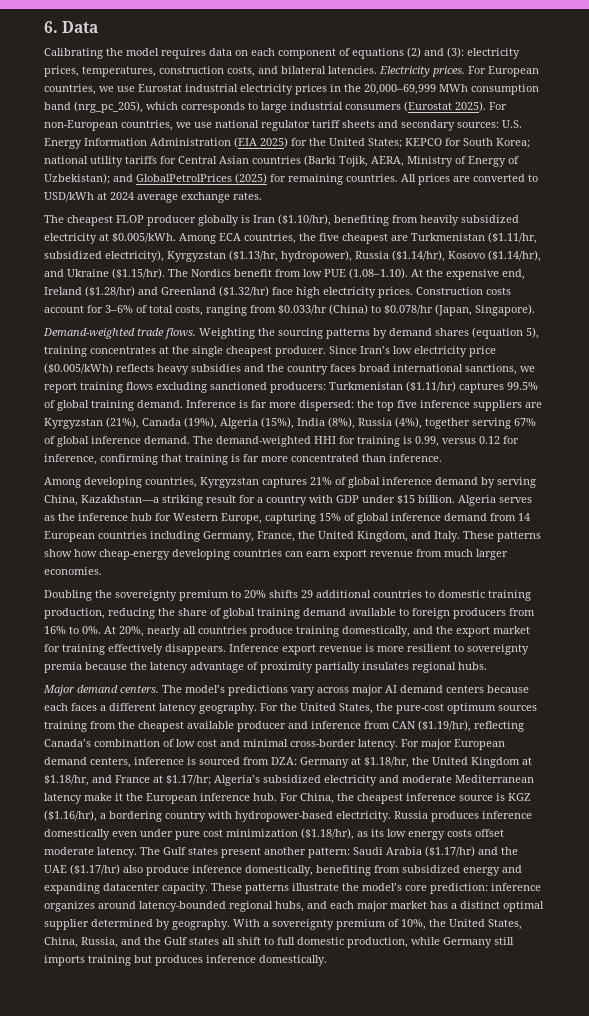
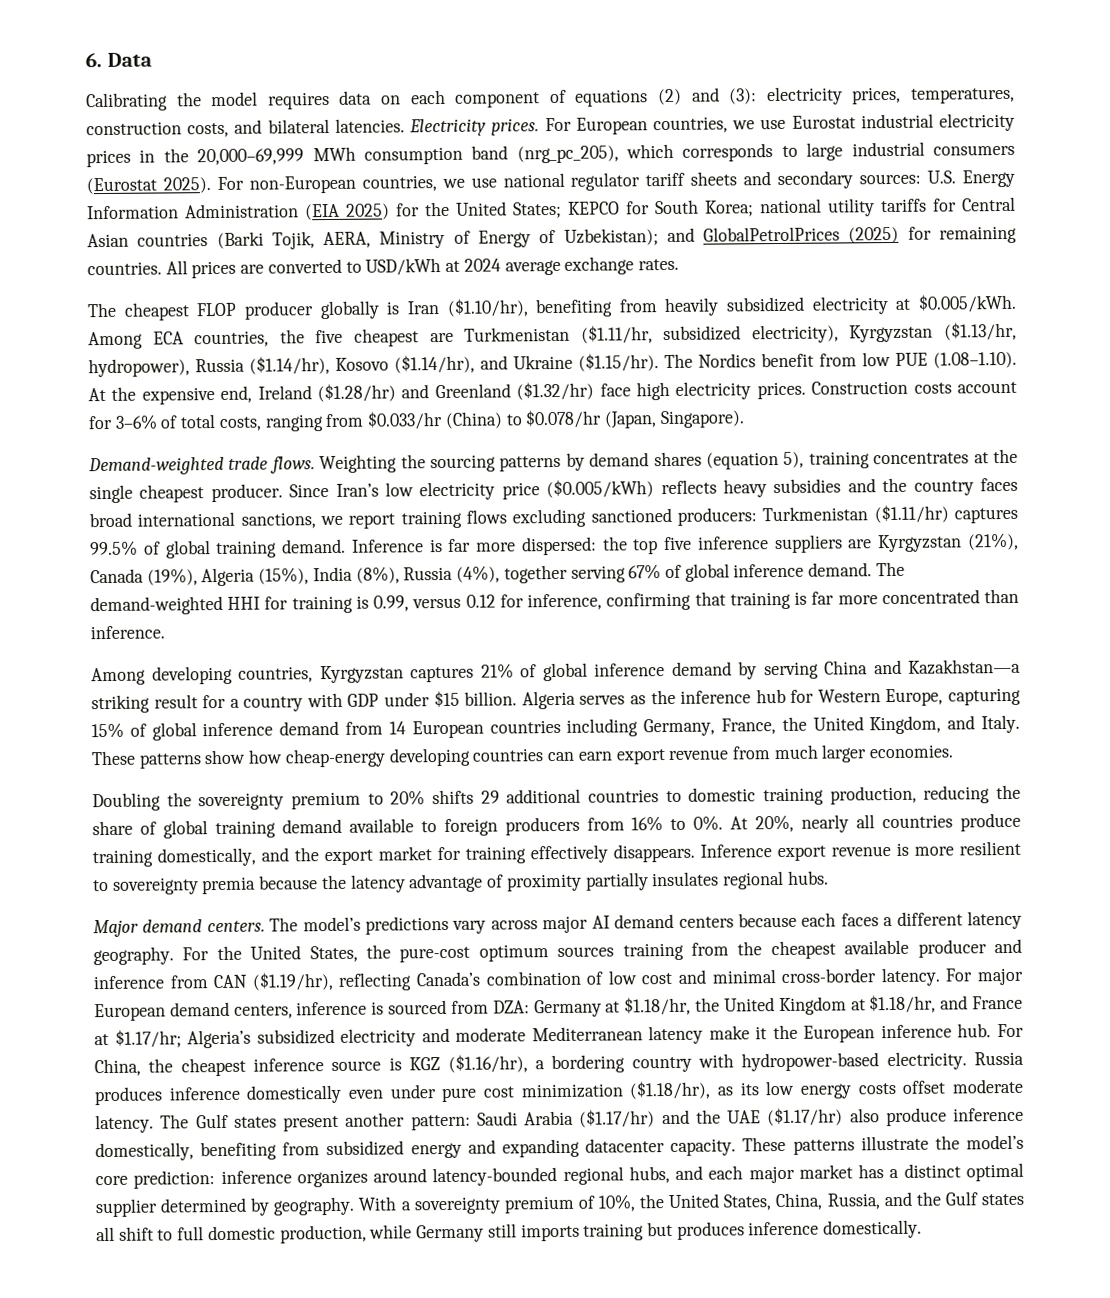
- Among developing countries, Kyrgyzstan captures 21% of global inference demand by serving China, Kazakhstan—a striking result for a country with GDP under $15 billion.
+ Among developing countries, Kyrgyzstan captures 21% of global inference demand by serving China and Kazakhstan—a striking result for a country with GDP under $15 billion.

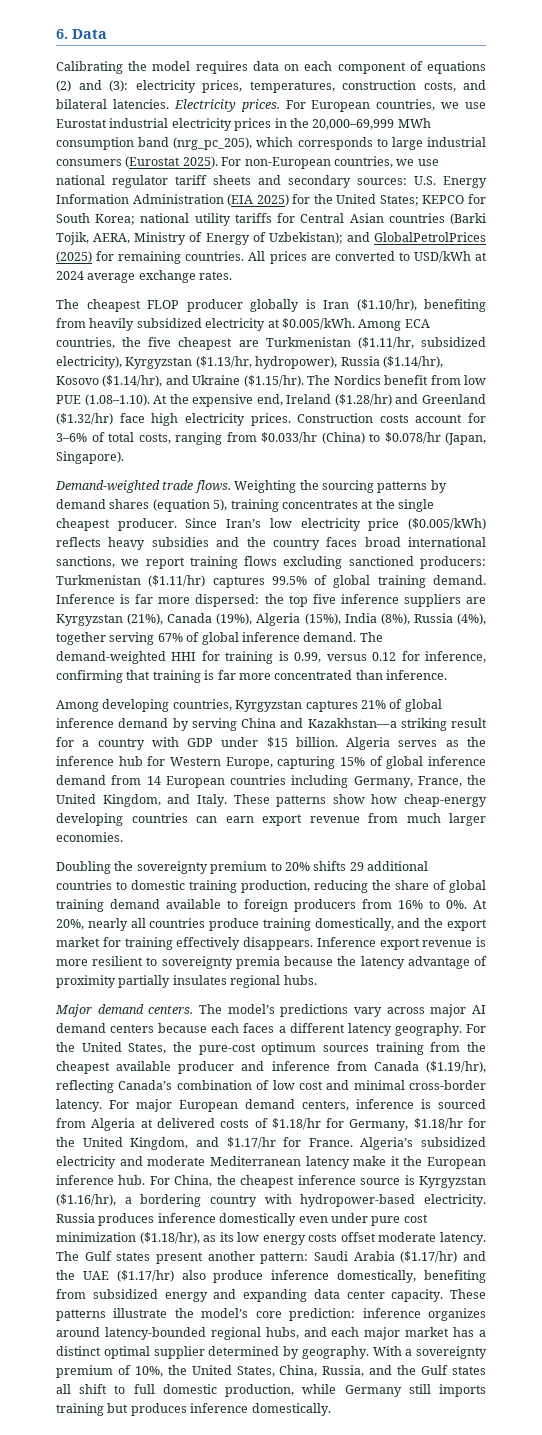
- For the United States, the pure-cost optimum sources training from the cheapest available producer and inference from CAN ($1.19/hr), reflecting Canada’s combination of low cost and minimal cross-border latency.
+ For the United States, the pure-cost optimum sources training from the cheapest available producer and inference from Canada ($1.19/hr), reflecting Canada’s combination of low cost and minimal cross-border latency.
- For major European demand centers, inference is sourced from DZA: Germany at $1.18/hr, the United Kingdom at $1.18/hr, and France at $1.17/hr; Algeria’s subsidized electricity and moderate Mediterranean latency make it the European inference hub.
+ For major European demand centers, inference is sourced from Algeria at delivered costs of $1.18/hr for Germany, $1.18/hr for the United Kingdom, and $1.17/hr for France. Algeria’s subsidized electricity and moderate Mediterranean latency make it the European inference hub.
- For China, the cheapest inference source is KGZ ($1.16/hr), a bordering country with hydropower-based electricity.
+ For China, the cheapest inference source is Kyrgyzstan ($1.16/hr), a bordering country with hydropower-based electricity.
- The Gulf states present another pattern: Saudi Arabia ($1.17/hr) and the UAE ($1.17/hr) also produce inference domestically, benefiting from subsidized energy and expanding datacenter capacity.
+ The Gulf states present another pattern: Saudi Arabia ($1.17/hr) and the UAE ($1.17/hr) also produce inference domestically, benefiting from subsidized energy and expanding data center capacity.

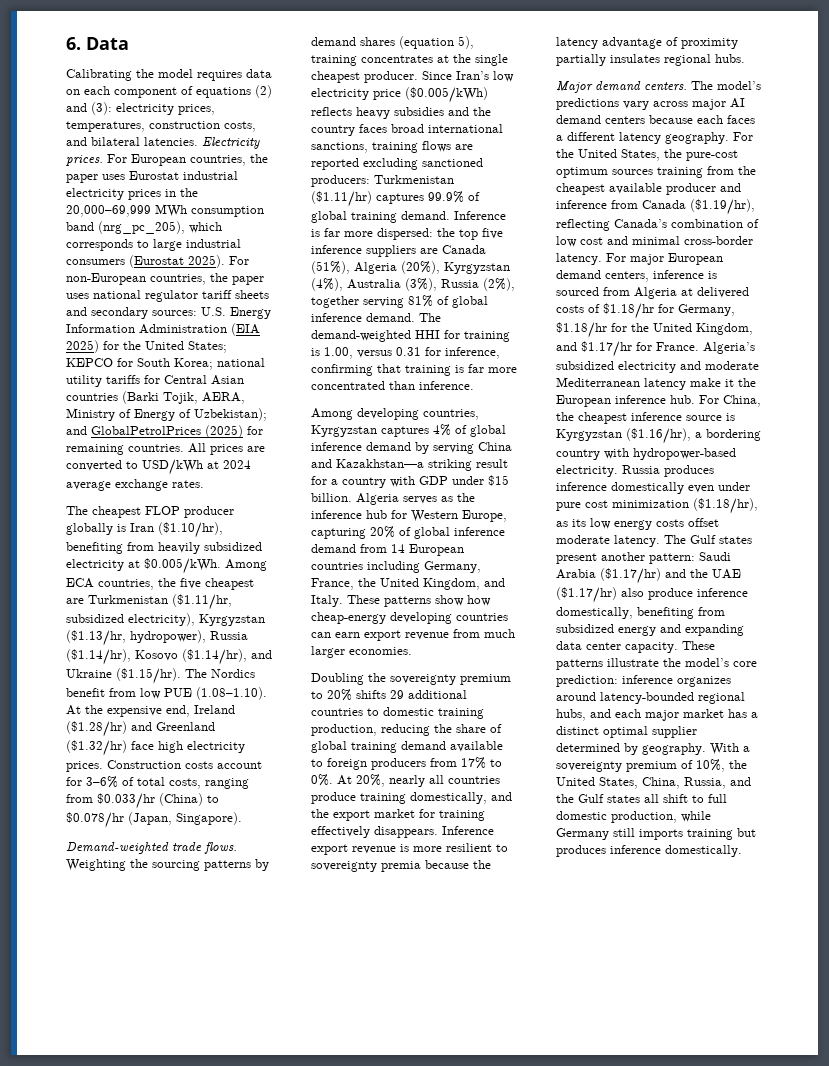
- For European countries, we use Eurostat industrial electricity prices in the 20,000–69,999 MWh consumption band (nrg_pc_205), which corresponds to large industrial consumers (Eurostat 2025).
+ For European countries, the paper uses Eurostat industrial electricity prices in the 20,000–69,999 MWh consumption band (nrg_pc_205), which corresponds to large industrial consumers (Eurostat 2025).
- For non-European countries, we use national regulator tariff sheets and secondary sources: U.S. Energy Information Administration (EIA 2025) for the United States; KEPCO for South Korea; national utility tariffs for Central Asian countries (Barki Tojik, AERA, Ministry of Energy of Uzbekistan); and GlobalPetrolPrices (2025) for remaining countries.
+ For non-European countries, the paper uses national regulator tariff sheets and secondary sources: U.S. Energy Information Administration (EIA 2025) for the United States; KEPCO for South Korea; national utility tariffs for Central Asian countries (Barki Tojik, AERA, Ministry of Energy of Uzbekistan); and GlobalPetrolPrices (2025) for remaining countries.
- Since Iran’s low electricity price ($0.005/kWh) reflects heavy subsidies and the country faces broad international sanctions, we report training flows excluding sanctioned producers: Turkmenistan ($1.11/hr) captures 99.5% of global training demand.
+ Since Iran’s low electricity price ($0.005/kWh) reflects heavy subsidies and the country faces broad international sanctions, training flows are reported excluding sanctioned producers: Turkmenistan ($1.11/hr) captures 99.9% of global training demand.
- Inference is far more dispersed: the top five inference suppliers are Kyrgyzstan (21%), Canada (19%), Algeria (15%), India (8%), Russia (4%), together serving 67% of global inference demand.
+ Inference is far more dispersed: the top five inference suppliers are Canada (51%), Algeria (20%), Kyrgyzstan (4%), Australia (3%), Russia (2%), together serving 81% of global inference demand.
- The demand-weighted HHI for training is 0.99, versus 0.12 for inference, confirming that training is far more concentrated than inference.
+ The demand-weighted HHI for training is 1.00, versus 0.31 for inference, confirming that training is far more concentrated than inference.
- Among developing countries, Kyrgyzstan captures 21% of global inference demand by serving China and Kazakhstan—a striking result for a country with GDP under $15 billion.
+ Among developing countries, Kyrgyzstan captures 4% of global inference demand by serving China and Kazakhstan—a striking result for a country with GDP under $15 billion.
- Algeria serves as the inference hub for Western Europe, capturing 15% of global inference demand from 14 European countries including Germany, France, the United Kingdom, and Italy.
+ Algeria serves as the inference hub for Western Europe, capturing 20% of global inference demand from 14 European countries including Germany, France, the United Kingdom, and Italy.
- Doubling the sovereignty premium to 20% shifts 29 additional countries to domestic training production, reducing the share of global training demand available to foreign producers from 16% to 0%.
+ Doubling the sovereignty premium to 20% shifts 29 additional countries to domestic training production, reducing the share of global training demand available to foreign producers from 17% to 0%.

